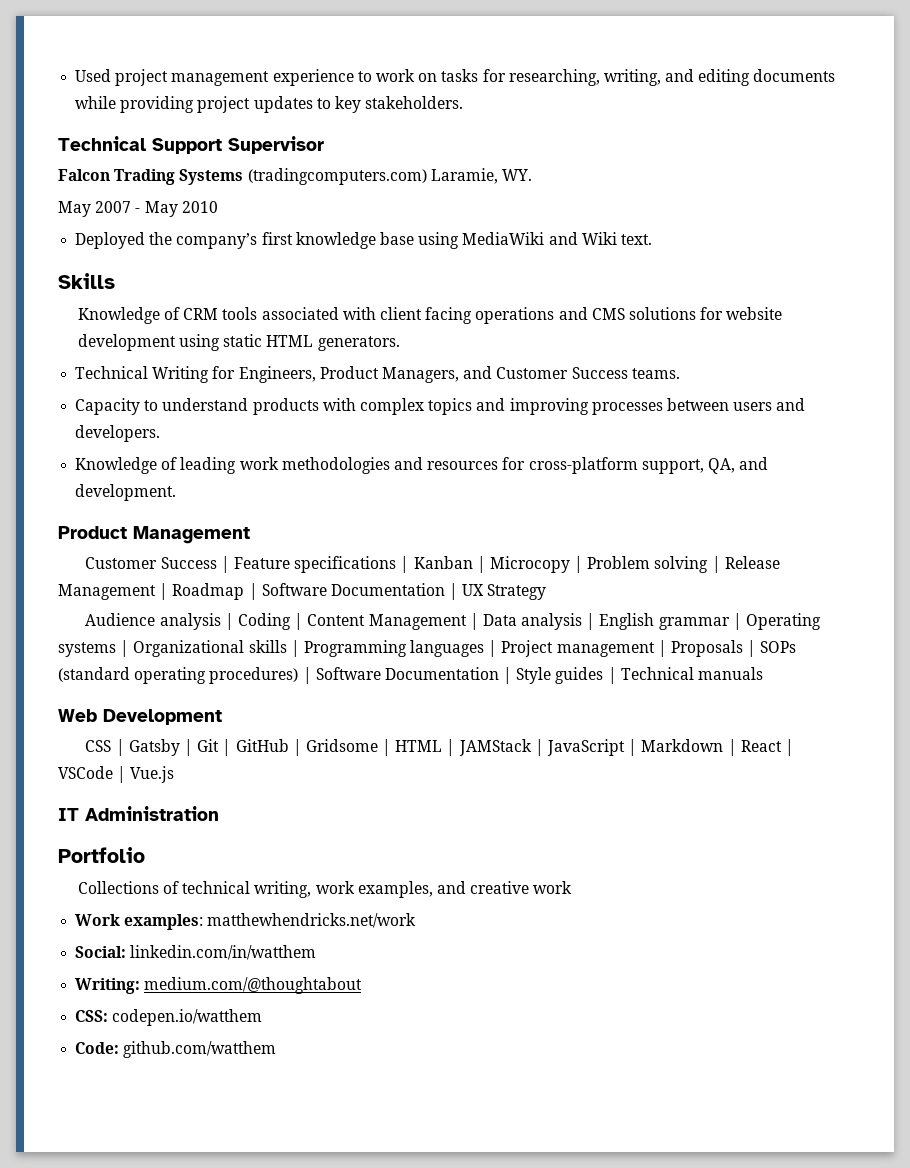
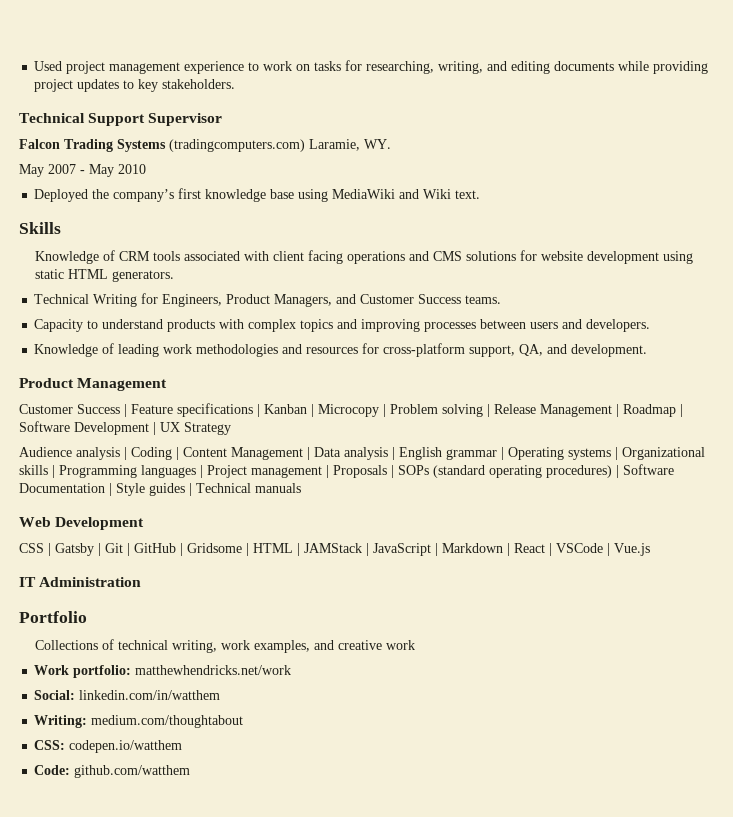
- Customer Success | Feature specifications | Kanban | Microcopy | Problem solving | Release Management | Roadmap | Software Documentation | UX Strategy
+ Customer Success | Feature specifications | Kanban | Microcopy | Problem solving | Release Management | Roadmap | Software Development | UX Strategy
- Work examples: matthewhendricks.net/work
+ Work portfolio: matthewhendricks.net/work
- Writing: medium.com/@thoughtabout
+ Writing: medium.com/thoughtabout

